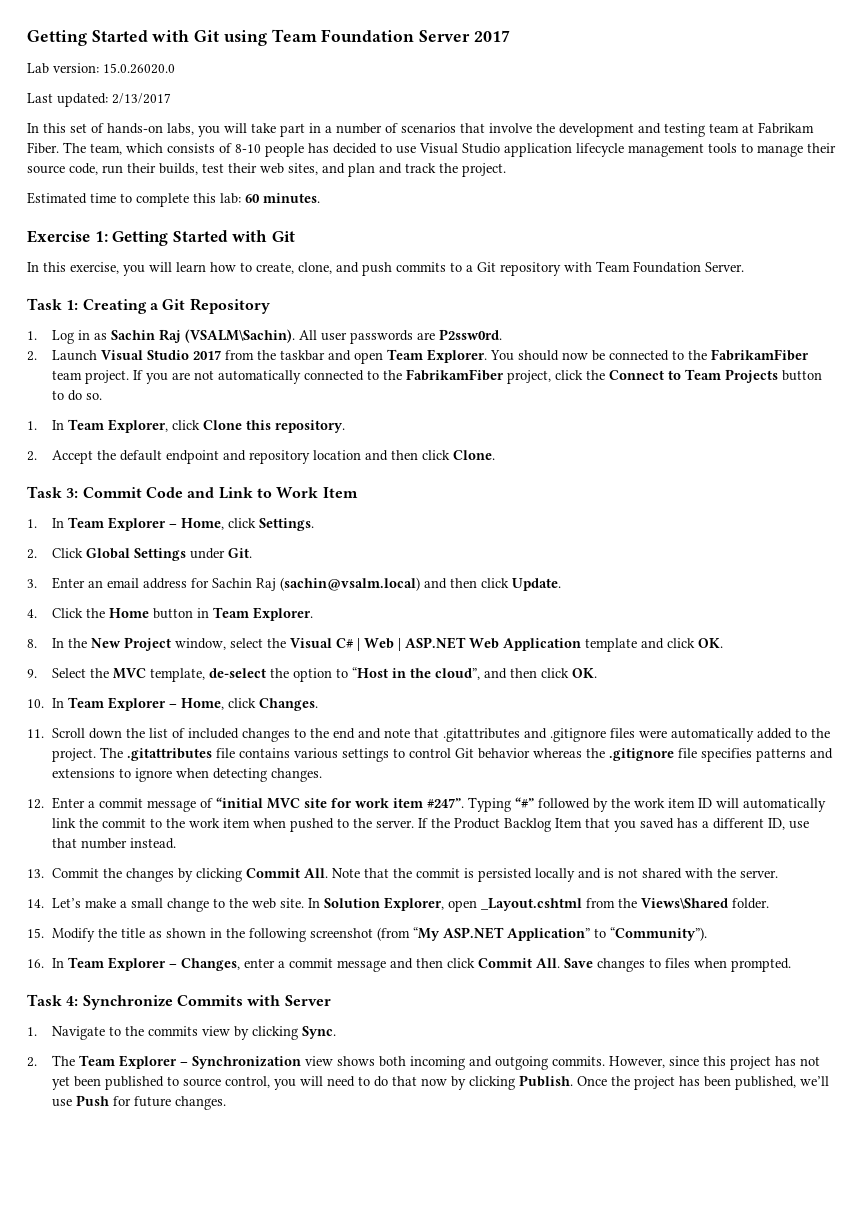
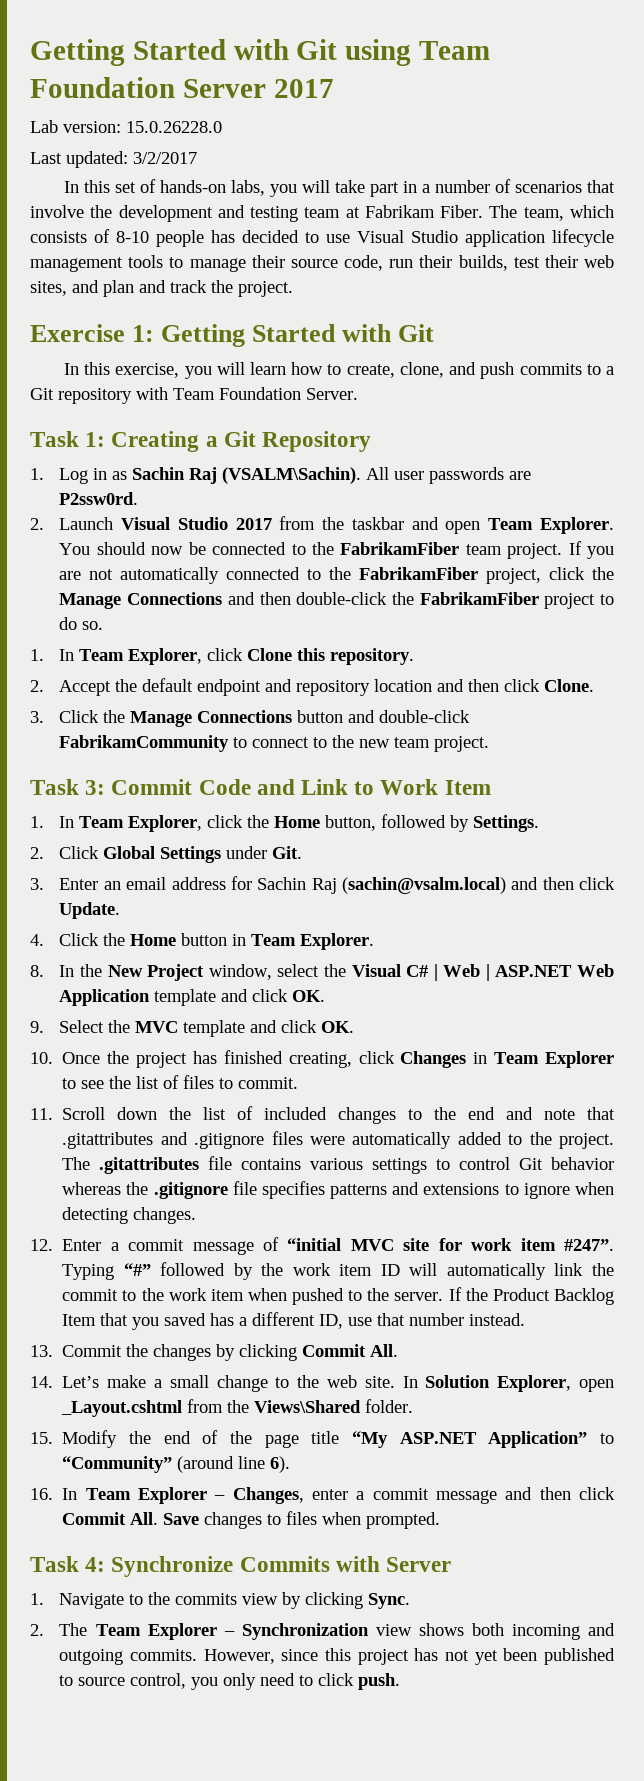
- Lab version: 15.0.26020.0
+ Lab version: 15.0.26228.0
- Last updated: 2/13/2017
+ Last updated: 3/2/2017
- Estimated time to complete this lab: 60 minutes.
- If you are not automatically connected to the FabrikamFiber project, click the Connect to Team Projects button to do so.
+ If you are not automatically connected to the FabrikamFiber project, click the Manage Connections and then double-click the FabrikamFiber project to do so.
+ 3. Click the Manage Connections button and double-click FabrikamCommunity to connect to the new team project.
- 1. In Team Explorer – Home, click Settings.
+ 1. In Team Explorer, click the Home button, followed by Settings.
- 9. Select the MVC template, de-select the option to “Host in the cloud”, and then click OK.
- 10. In Team Explorer – Home, click Changes.
+ 9. Select the MVC template and click OK.
+ 10. Once the project has finished creating, click Changes in Team Explorer to see the list of files to commit.
- 13. Commit the changes by clicking Commit All. Note that the commit is persisted locally and is not shared with the server.
+ 13. Commit the changes by clicking Commit All.
- 15. Modify the title as shown in the following screenshot (from “My ASP.NET Application” to “Community”).
+ 15. Modify the end of the page title “My ASP.NET Application” to “Community” (around line 6).
- However, since this project has not yet been published to source control, you will need to do that now by clicking Publish. Once the project has been published, we’ll use Push for future changes.
+ However, since this project has not yet been published to source control, you only need to click push.

